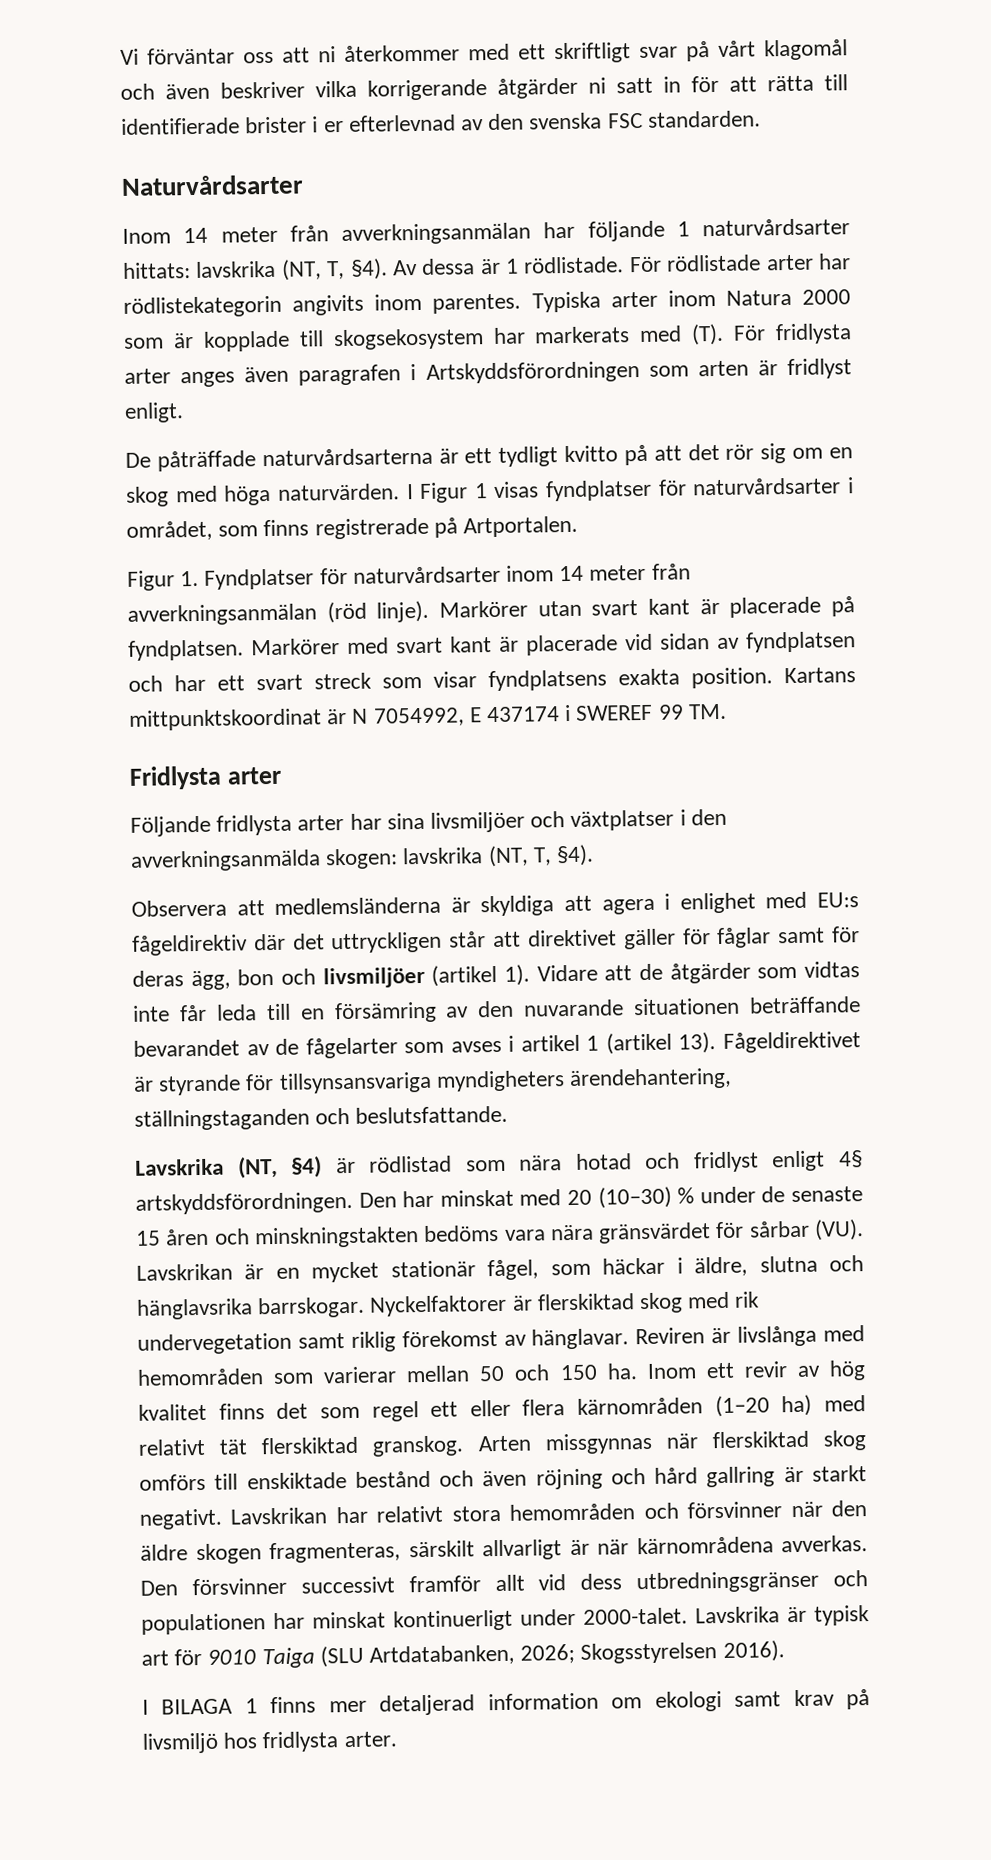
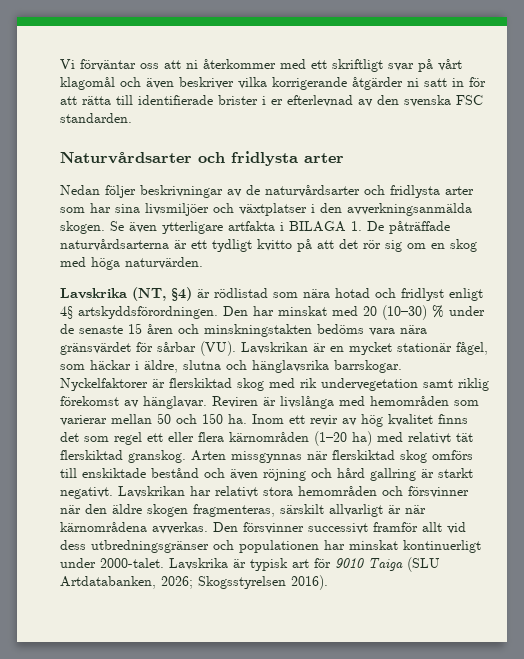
- Naturvårdsarter
- Inom 14 meter från avverkningsanmälan har följande 1 naturvårdsarter hittats: lavskrika (NT, T, §4). Av dessa är 1 rödlistade. För rödlistade arter har rödlistekategorin angivits inom parentes. Typiska arter inom Natura 2000 som är kopplade till skogsekosystem har markerats med (T). För fridlysta arter anges även paragrafen i Artskyddsförordningen som arten är fridlyst enligt.
- De påträffade naturvårdsarterna är ett tydligt kvitto på att det rör sig om en skog med höga naturvärden. I Figur 1 visas fyndplatser för naturvårdsarter i området, som finns registrerade på Artportalen.
- Figur 1. Fyndplatser för naturvårdsarter inom 14 meter från avverkningsanmälan (röd linje). Markörer utan svart kant är placerade på fyndplatsen. Markörer med svart kant är placerade vid sidan av fyndplatsen och har ett svart streck som visar fyndplatsens exakta position. Kartans mittpunktskoordinat är N 7054992, E 437174 i SWEREF 99 TM.
- Fridlysta arter
- Följande fridlysta arter har sina livsmiljöer och växtplatser i den avverkningsanmälda skogen: lavskrika (NT, T, §4).
- Observera att medlemsländerna är skyldiga att agera i enlighet med EU:s fågeldirektiv där det uttryckligen står att direktivet gäller för fåglar samt för deras ägg, bon och livsmiljöer (artikel 1). Vidare att de åtgärder som vidtas inte får leda till en försämring av den nuvarande situationen beträffande bevarandet av de fågelarter som avses i artikel 1 (artikel 13). Fågeldirektivet är styrande för tillsynsansvariga myndigheters ärendehantering, ställningstaganden och beslutsfattande.
+ Naturvårdsarter och fridlysta arter
+ Nedan följer beskrivningar av de naturvårdsarter och fridlysta arter som har sina livsmiljöer och växtplatser i den avverkningsanmälda skogen. Se även ytterligare artfakta i BILAGA 1. De påträffade naturvårdsarterna är ett tydligt kvitto på att det rör sig om en skog med höga naturvärden.
- I BILAGA 1 finns mer detaljerad information om ekologi samt krav på livsmiljö hos fridlysta arter.

